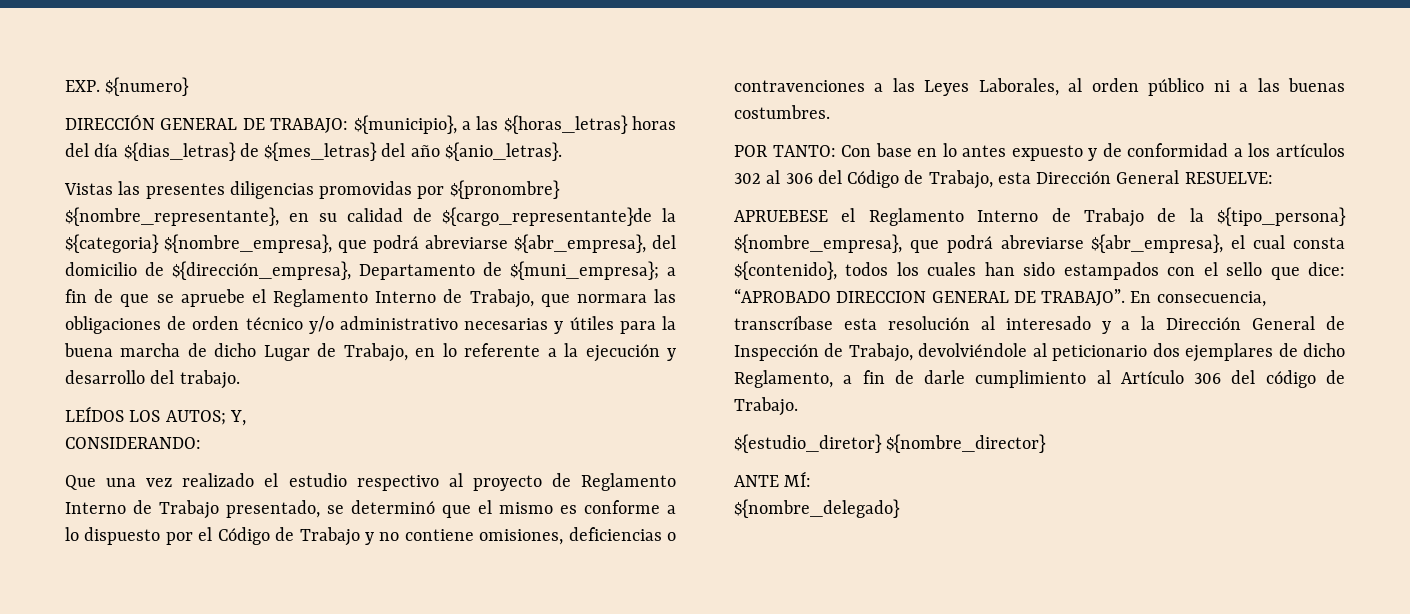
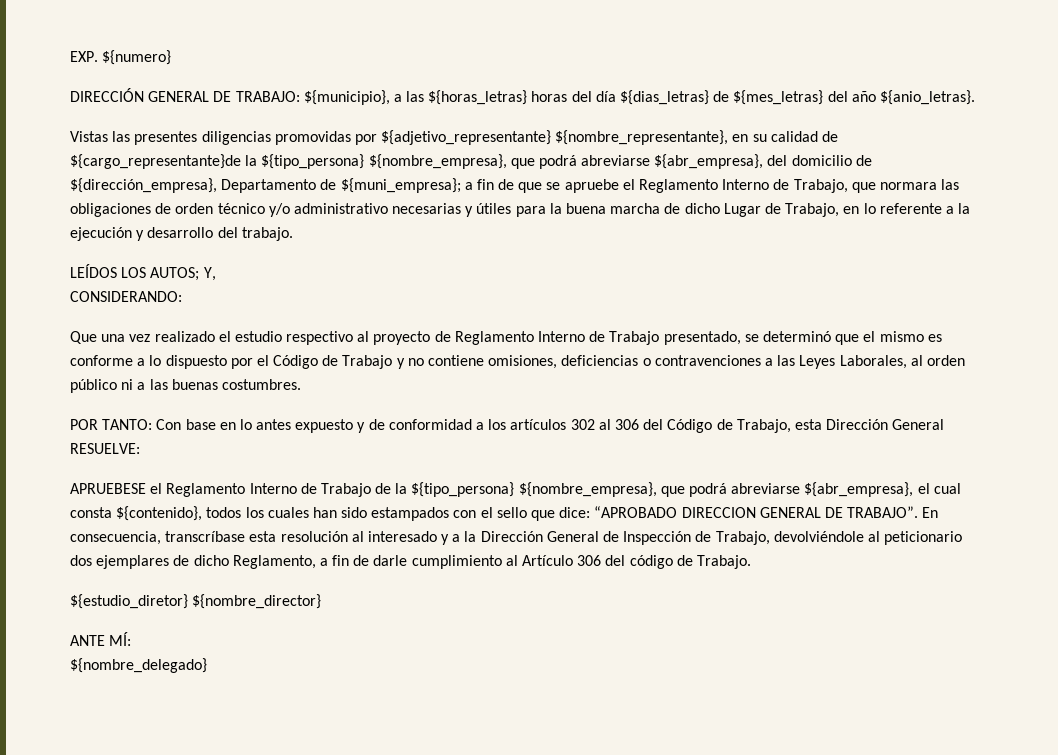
- Vistas las presentes diligencias promovidas por ${pronombre} ${nombre_representante}, en su calidad de ${cargo_representante}de la ${categoria} ${nombre_empresa}, que podrá abreviarse ${abr_empresa}, del domicilio de ${dirección_empresa}, Departamento de ${muni_empresa};
+ Vistas las presentes diligencias promovidas por ${adjetivo_representante} ${nombre_representante}, en su calidad de ${cargo_representante}de la ${tipo_persona} ${nombre_empresa}, que podrá abreviarse ${abr_empresa}, del domicilio de ${dirección_empresa}, Departamento de ${muni_empresa};

